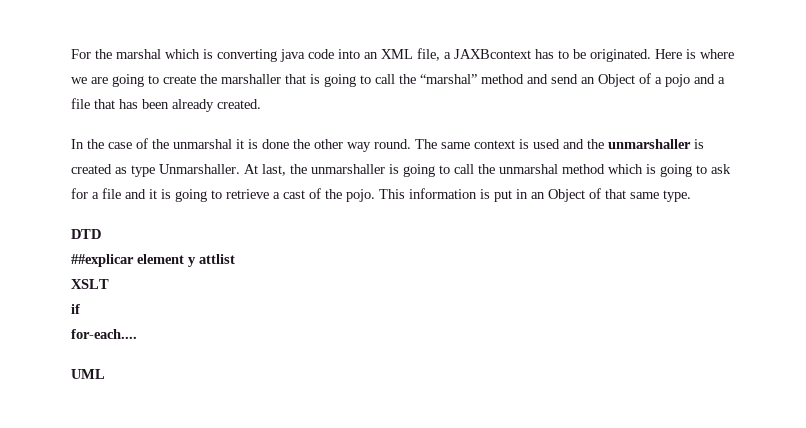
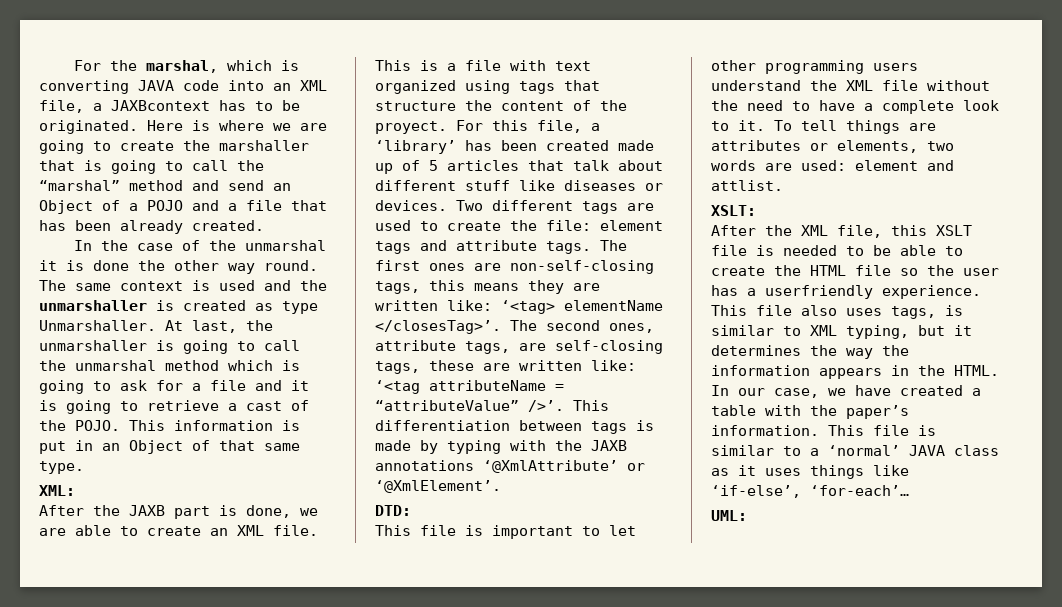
- For the marshal which is converting java code into an XML file, a JAXBcontext has to be originated.
+ For the marshal, which is converting JAVA code into an XML file, a JAXBcontext has to be originated.
- Here is where we are going to create the marshaller that is going to call the “marshal” method and send an Object of a pojo and a file that has been already created.
+ Here is where we are going to create the marshaller that is going to call the “marshal” method and send an Object of a POJO and a file that has been already created.
- At last, the unmarshaller is going to call the unmarshal method which is going to ask for a file and it is going to retrieve a cast of the pojo.
+ At last, the unmarshaller is going to call the unmarshal method which is going to ask for a file and it is going to retrieve a cast of the POJO.
- DTD
- ##explicar element y attlist
- XSLT
- if
- for-each....
- UML
+ XML:
+ After the JAXB part is done, we are able to create an XML file. This is a file with text organized using tags that structure the content of the proyect. For this file, a ‘library’ has been created made up of 5 articles that talk about different stuff like diseases or devices. Two different tags are used to create the file: element tags and attribute tags. The first ones are non-self-closing tags, this means they are written like: ‘<tag> elementName </closesTag>’. The second ones, attribute tags, are self-closing tags, these are written like: ‘<tag attributeName = “attributeValue” />’. This differentiation between tags is made by typing with the JAXB annotations ‘@XmlAttribute’ or ‘@XmlElement’.
+ DTD:
+ This file is important to let other programming users understand the XML file without the need to have a complete look to it. To tell things are attributes or elements, two words are used: element and attlist.
+ XSLT:
+ After the XML file, this XSLT file is needed to be able to create the HTML file so the user has a userfriendly experience. This file also uses tags, is similar to XML typing, but it determines the way the information appears in the HTML. In our case, we have created a table with the paper’s information. This file is similar to a ‘normal’ JAVA class as it uses things like ‘if-else’, ‘for-each’…
+ UML:

